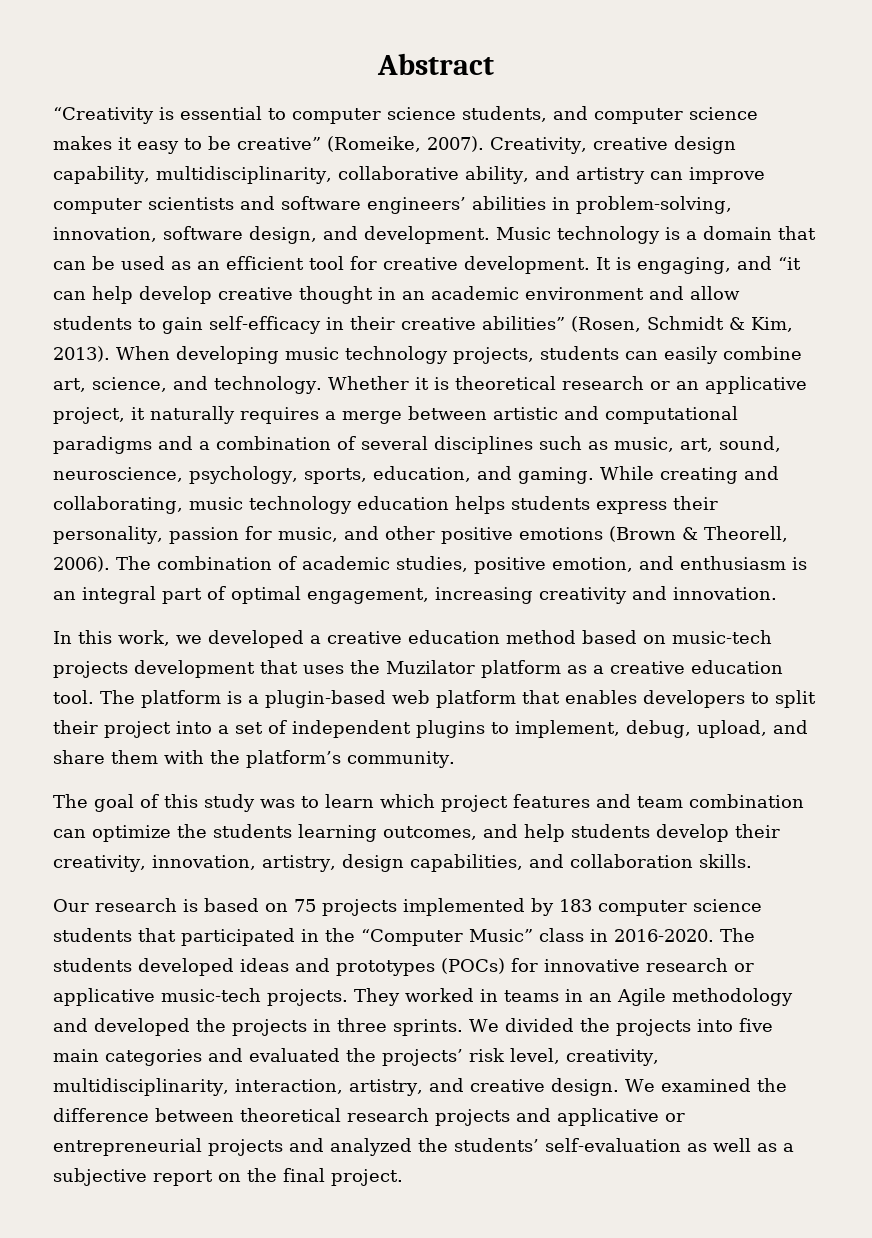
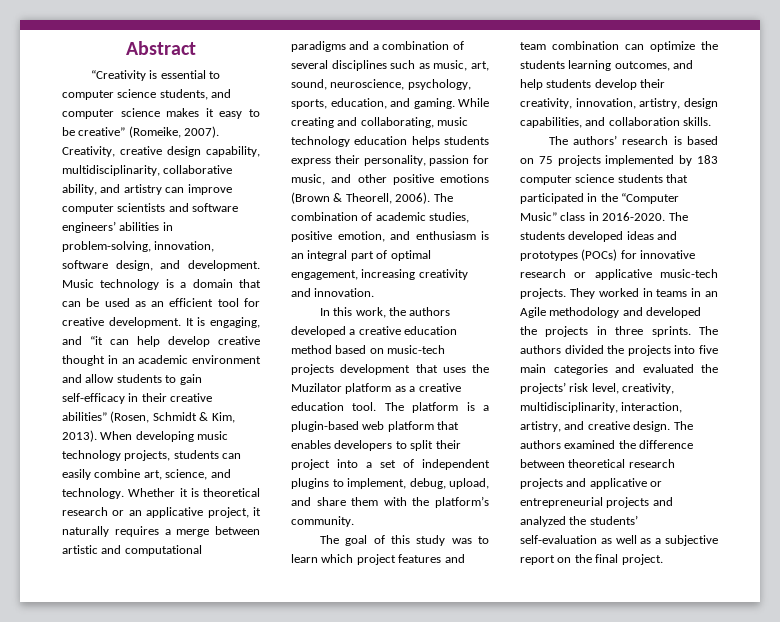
- In this work, we developed a creative education method based on music-tech projects development that uses the Muzilator platform as a creative education tool.
+ In this work, the authors developed a creative education method based on music-tech projects development that uses the Muzilator platform as a creative education tool.
- Our research is based on 75 projects implemented by 183 computer science students that participated in the “Computer Music” class in 2016-2020.
+ The authors’ research is based on 75 projects implemented by 183 computer science students that participated in the “Computer Music” class in 2016-2020.
- We divided the projects into five main categories and evaluated the projects’ risk level, creativity, multidisciplinarity, interaction, artistry, and creative design.
+ The authors divided the projects into five main categories and evaluated the projects’ risk level, creativity, multidisciplinarity, interaction, artistry, and creative design.
- We examined the difference between theoretical research projects and applicative or entrepreneurial projects and analyzed the students’ self-evaluation as well as a subjective report on the final project.
+ The authors examined the difference between theoretical research projects and applicative or entrepreneurial projects and analyzed the students’ self-evaluation as well as a subjective report on the final project.

